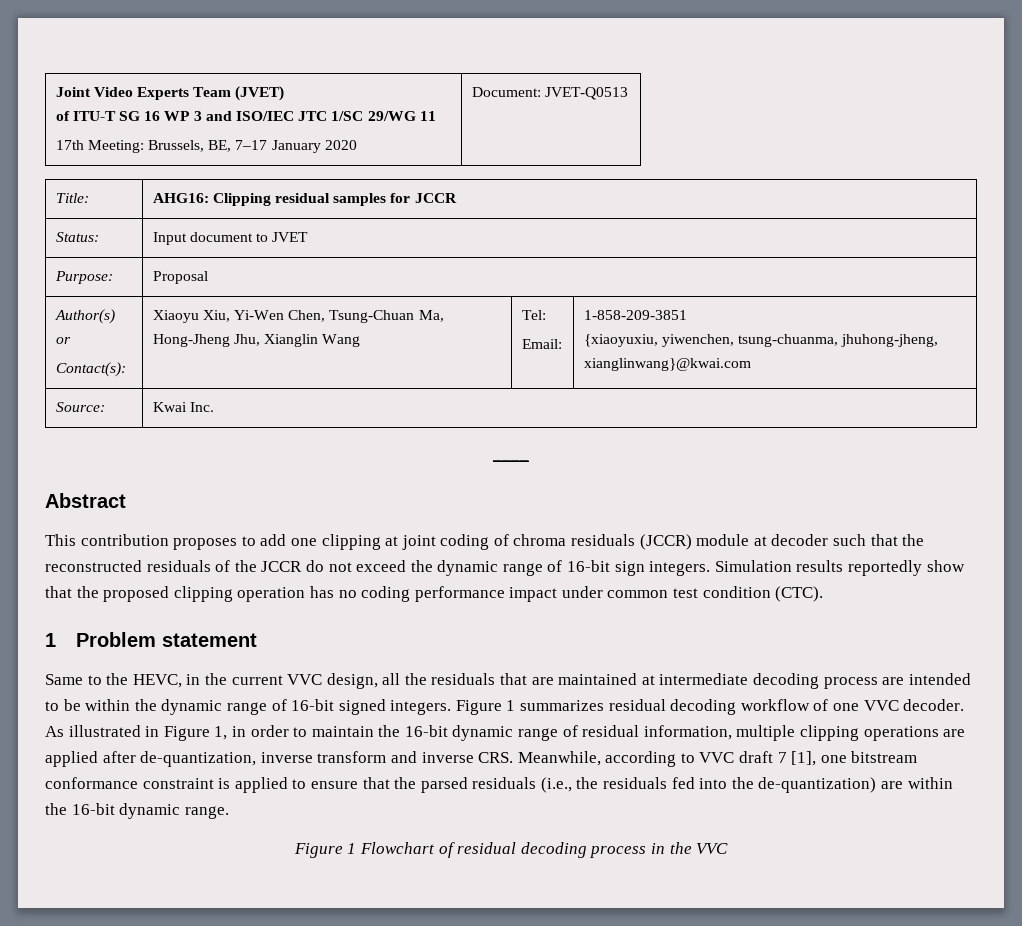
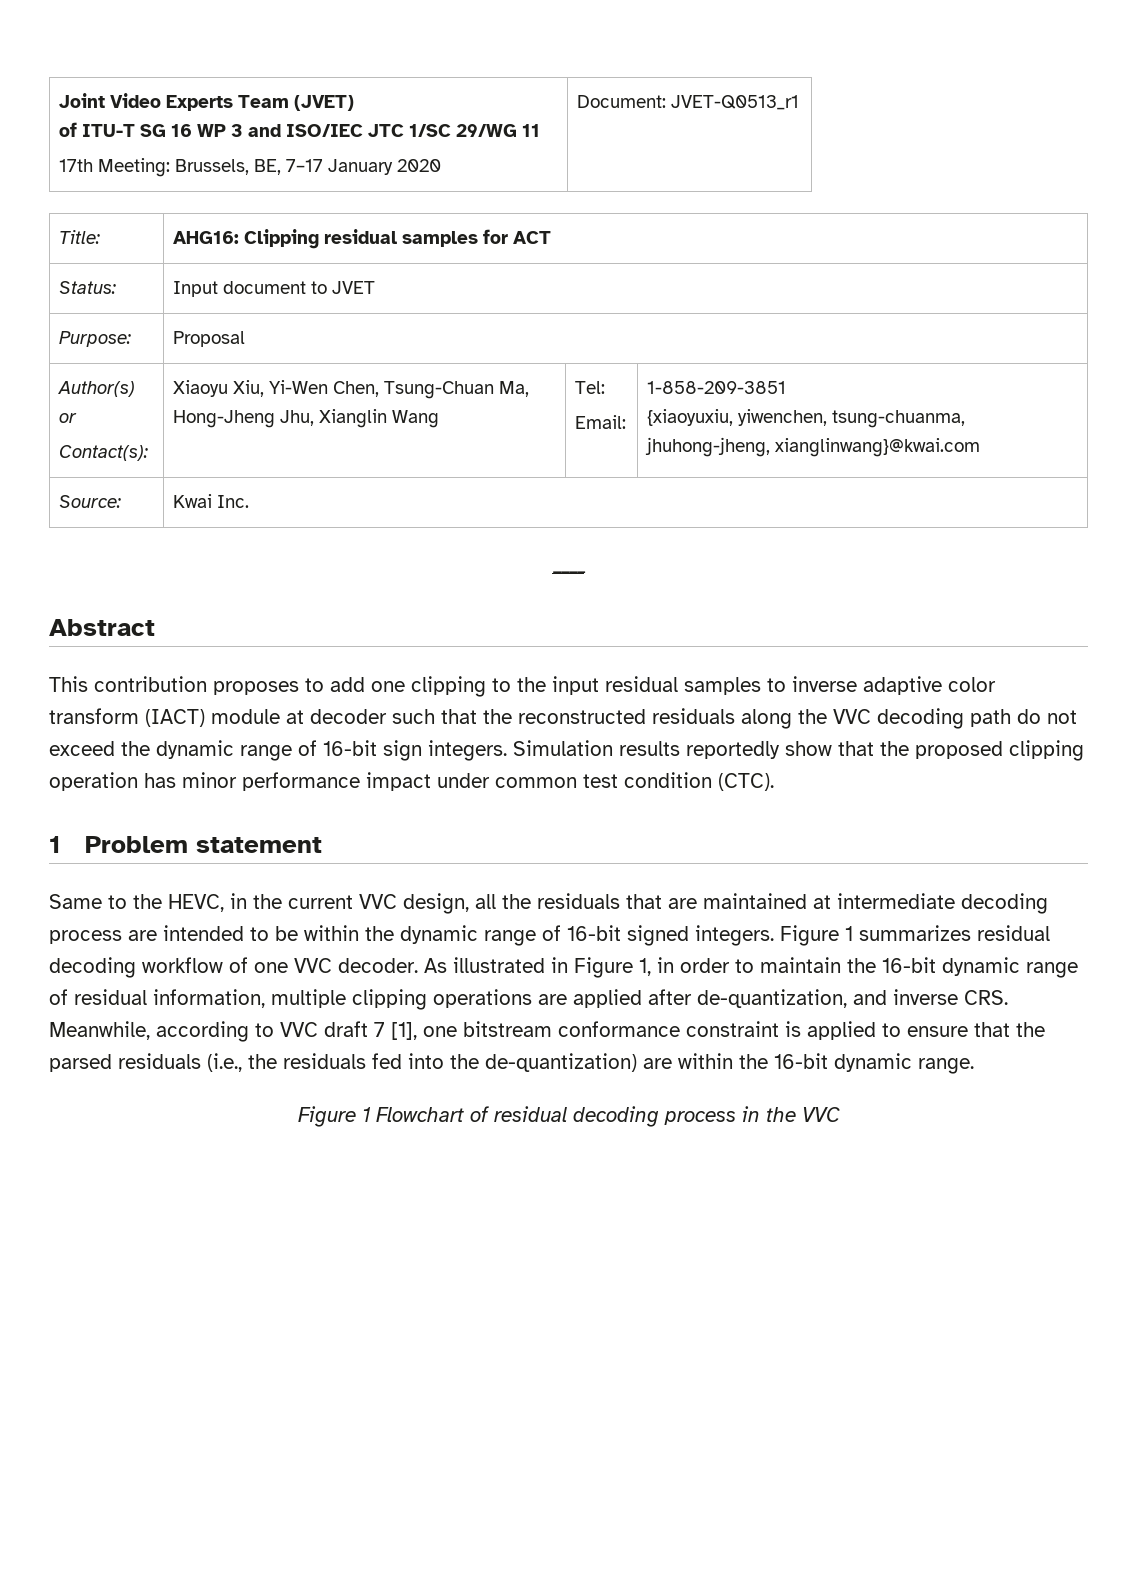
  Joint Video Experts Team (JVET)
  of ITU-T SG 16 WP 3 and ISO/IEC JTC 1/SC 29/WG 11
- 17th Meeting: Brussels, BE, 7–17 January 2020 | Document: JVET-Q0513
+ 17th Meeting: Brussels, BE, 7–17 January 2020 | Document: JVET-Q0513_r1
- Title: | AHG16: Clipping residual samples for JCCR
+ Title: | AHG16: Clipping residual samples for ACT
- This contribution proposes to add one clipping at joint coding of chroma residuals (JCCR) module at decoder such that the reconstructed residuals of the JCCR do not exceed the dynamic range of 16-bit sign integers.
+ This contribution proposes to add one clipping to the input residual samples to inverse adaptive color transform (IACT) module at decoder such that the reconstructed residuals along the VVC decoding path do not exceed the dynamic range of 16-bit sign integers.
- Simulation results reportedly show that the proposed clipping operation has no coding performance impact under common test condition (CTC).
+ Simulation results reportedly show that the proposed clipping operation has minor performance impact under common test condition (CTC).
- As illustrated in Figure 1, in order to maintain the 16-bit dynamic range of residual information, multiple clipping operations are applied after de-quantization, inverse transform and inverse CRS. Meanwhile, according to VVC draft 7 [1], one bitstream conformance constraint is applied to ensure that the parsed residuals (i.e., the residuals fed into the de-quantization) are within the 16-bit dynamic range.
+ As illustrated in Figure 1, in order to maintain the 16-bit dynamic range of residual information, multiple clipping operations are applied after de-quantization, and inverse CRS. Meanwhile, according to VVC draft 7 [1], one bitstream conformance constraint is applied to ensure that the parsed residuals (i.e., the residuals fed into the de-quantization) are within the 16-bit dynamic range.

